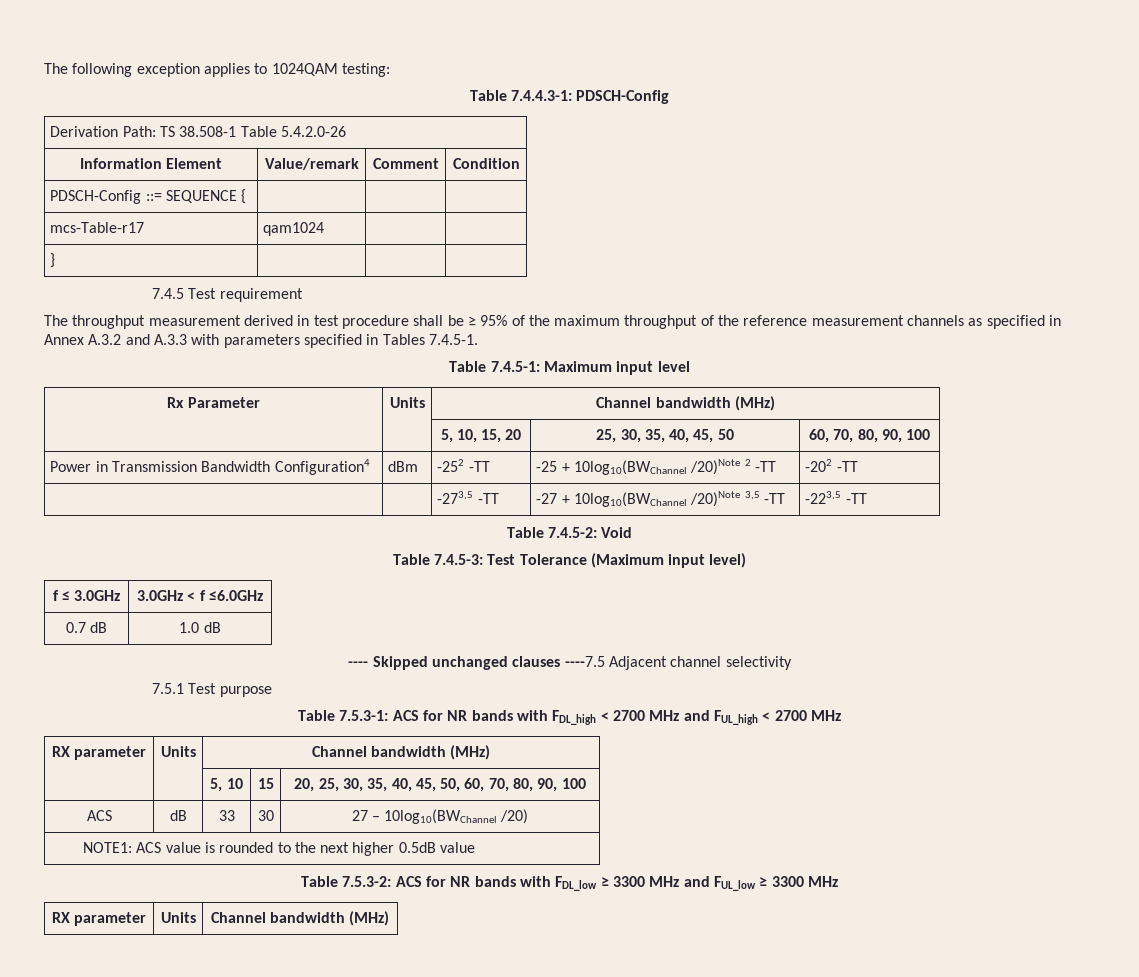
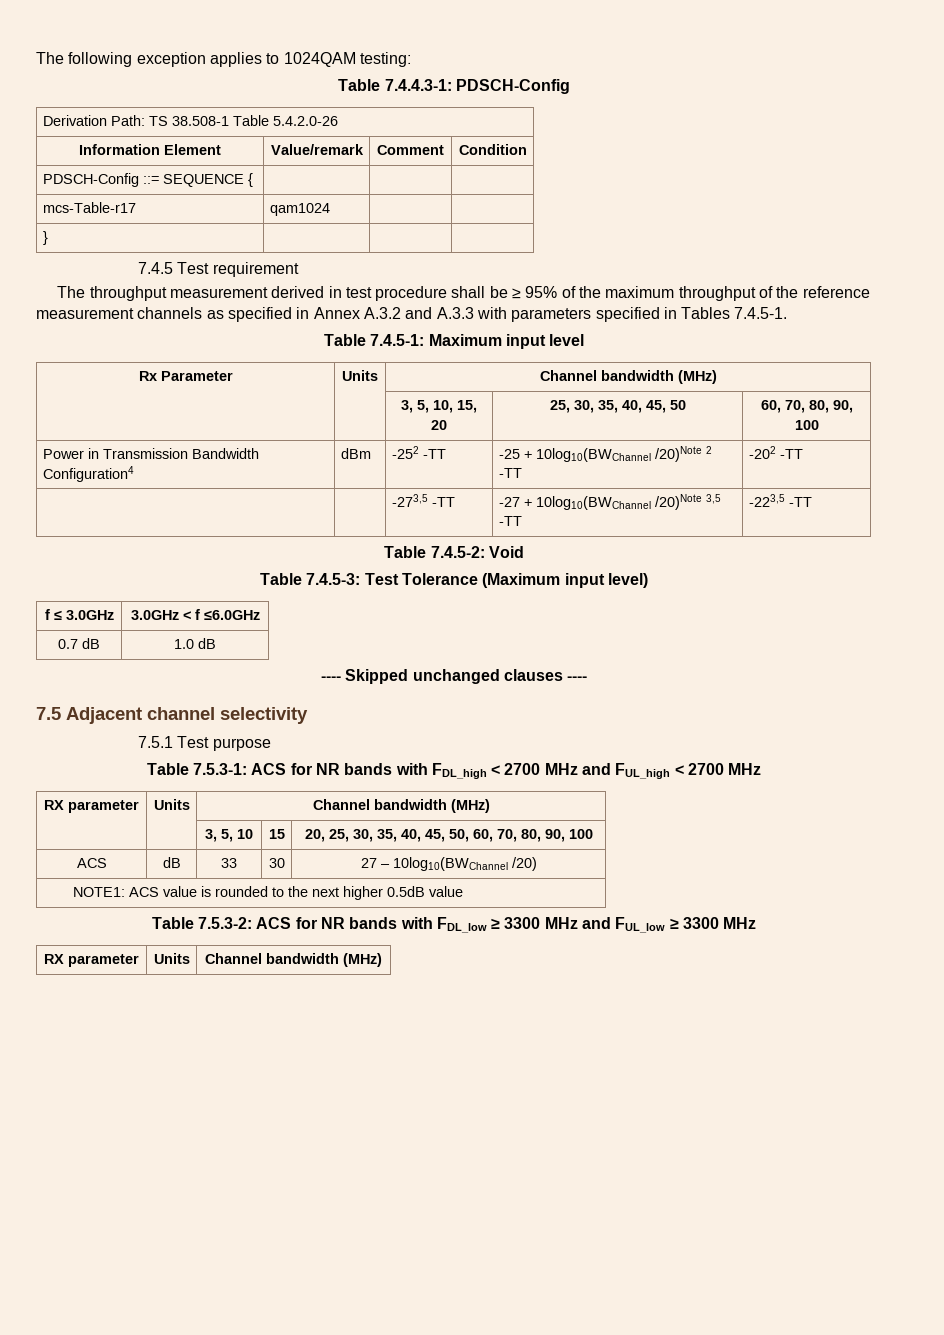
- | | 5, 10, 15, 20 | 25, 30, 35, 40, 45, 50 | 60, 70, 80, 90, 100
+ | | 3, 5, 10, 15, 20 | 25, 30, 35, 40, 45, 50 | 60, 70, 80, 90, 100
- ---- Skipped unchanged clauses ----7.5 Adjacent channel selectivity
+ ---- Skipped unchanged clauses ----
+ 7.5 Adjacent channel selectivity
- | | 5, 10 | 15 | 20, 25, 30, 35, 40, 45, 50, 60, 70, 80, 90, 100
+ | | 3, 5, 10 | 15 | 20, 25, 30, 35, 40, 45, 50, 60, 70, 80, 90, 100

